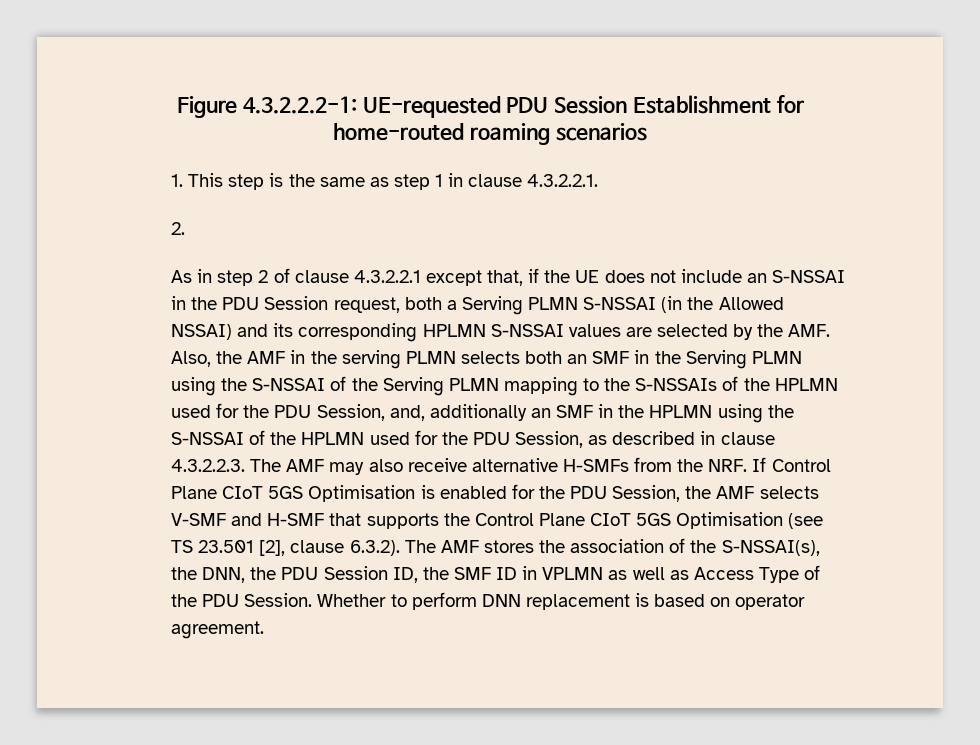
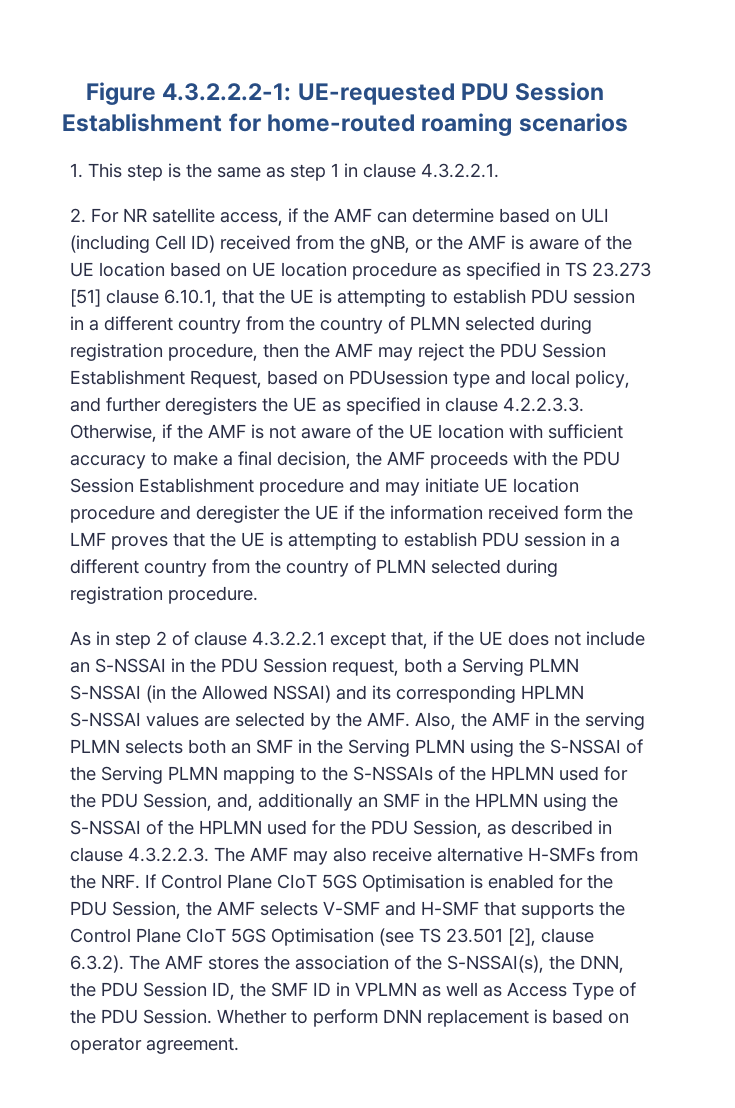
- 2.
+ 2. For NR satellite access, if the AMF can determine based on ULI (including Cell ID) received from the gNB, or the AMF is aware of the UE location based on UE location procedure as specified in TS 23.273 [51] clause 6.10.1, that the UE is attempting to establish PDU session in a different country from the country of PLMN selected during registration procedure, then the AMF may reject the PDU Session Establishment Request, based on PDUsession type and local policy, and further deregisters the UE as specified in clause 4.2.2.3.3. Otherwise, if the AMF is not aware of the UE location with sufficient accuracy to make a final decision, the AMF proceeds with the PDU Session Establishment procedure and may initiate UE location procedure and deregister the UE if the information received form the LMF proves that the UE is attempting to establish PDU session in a different country from the country of PLMN selected during registration procedure.

